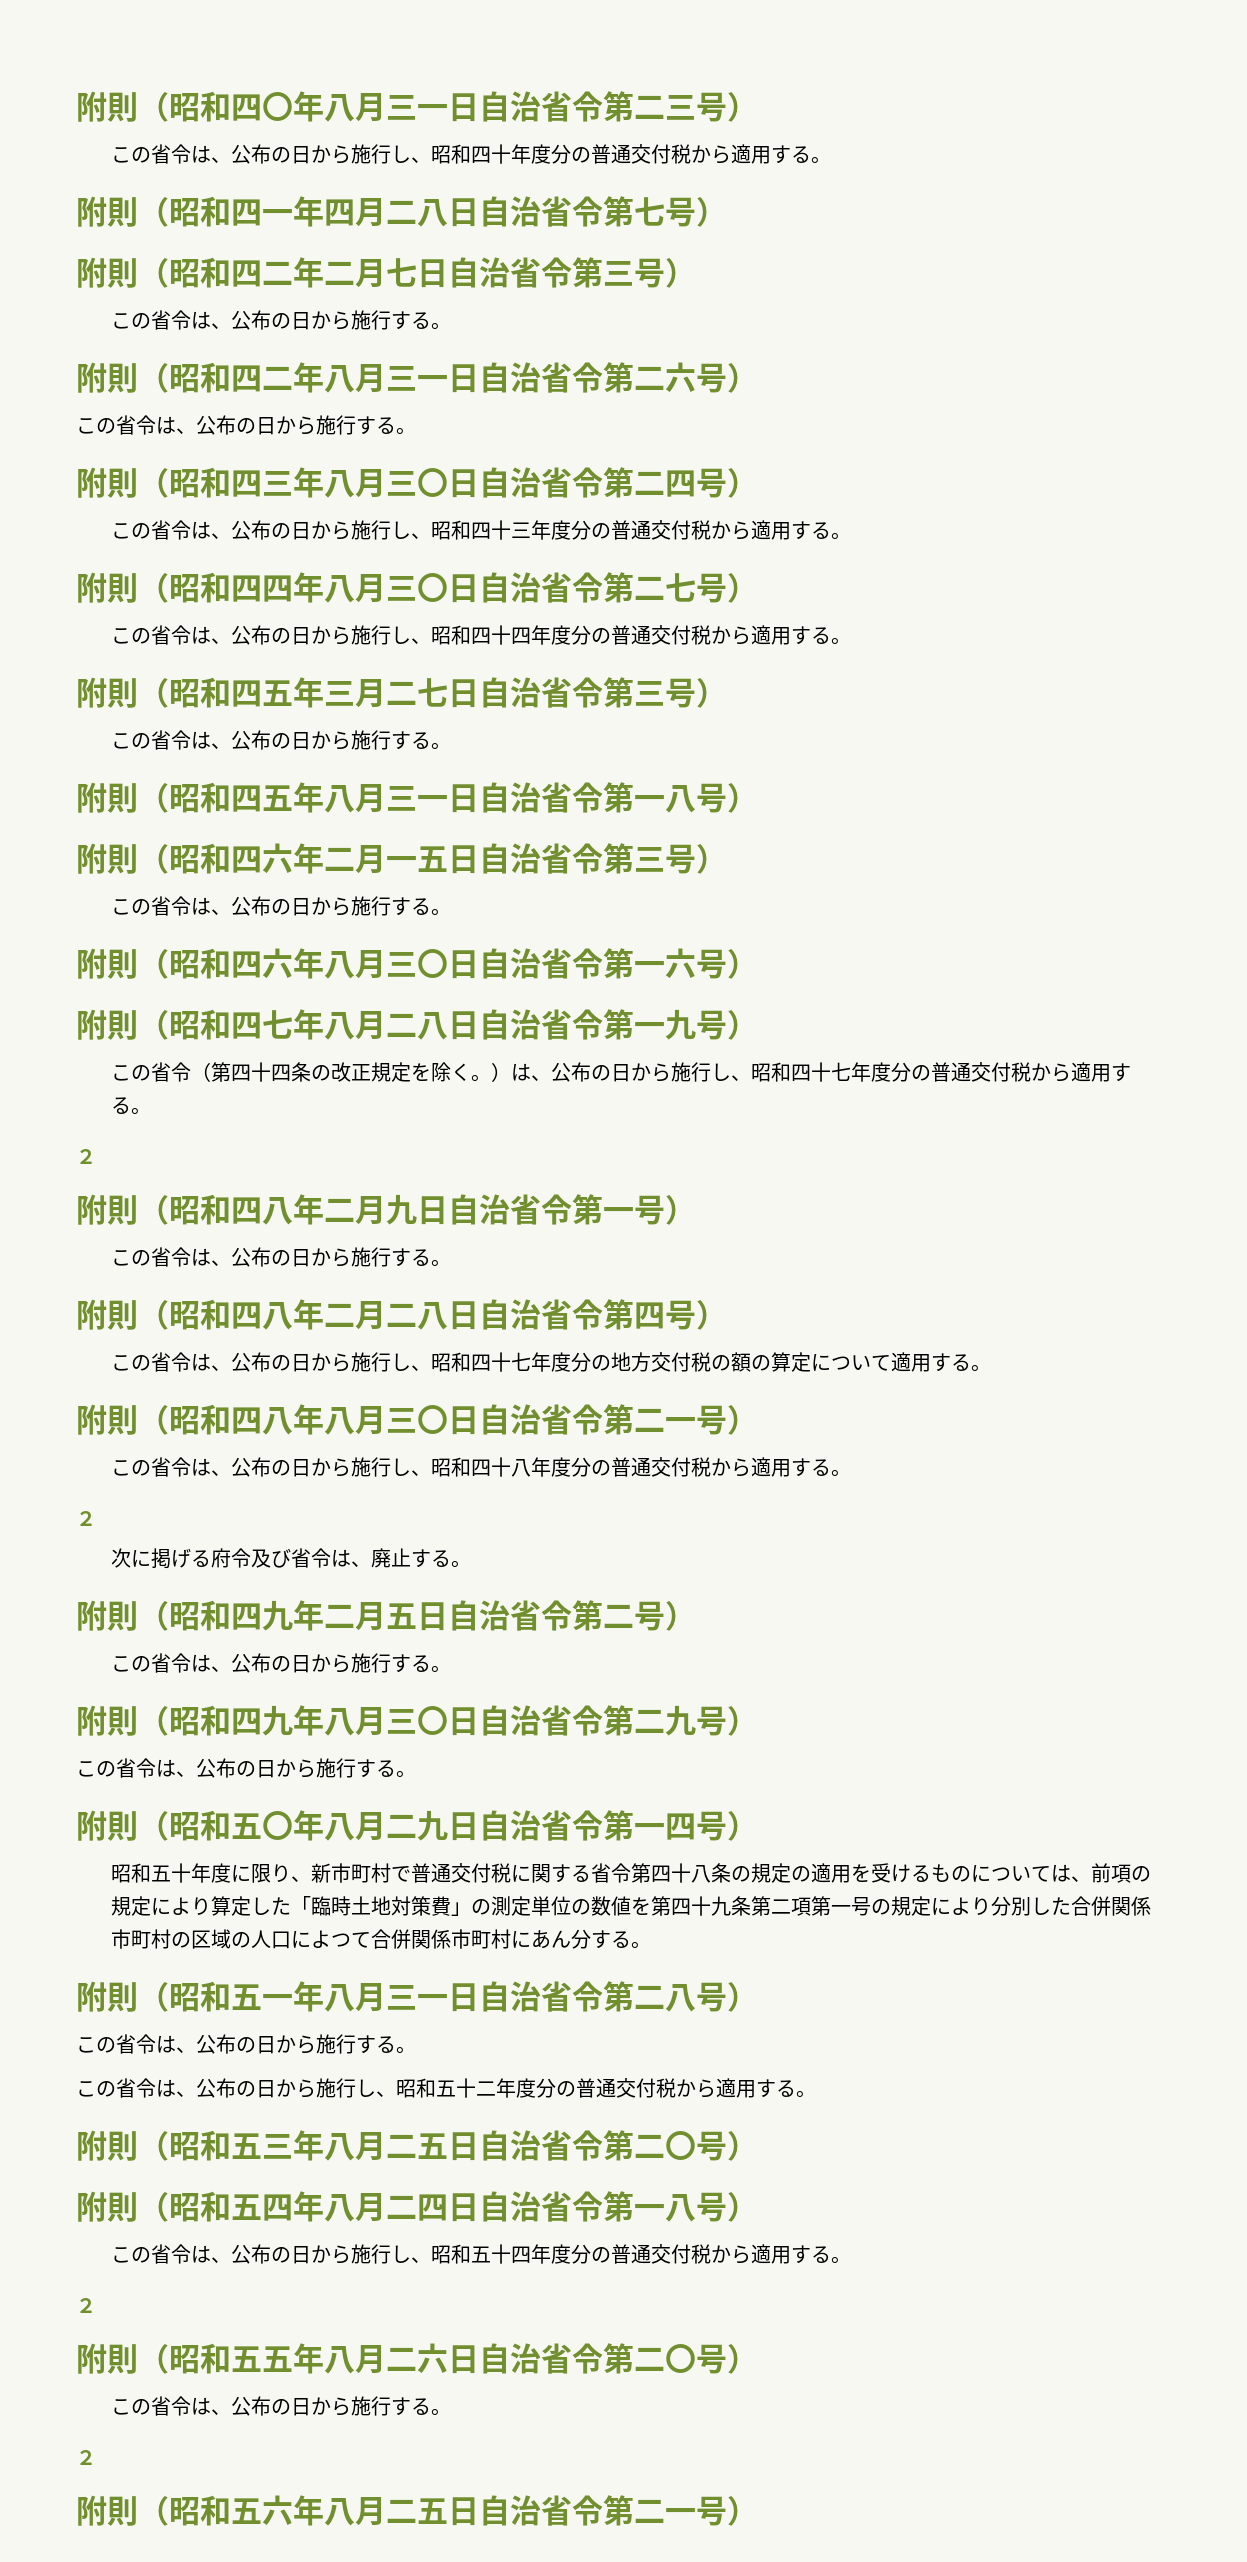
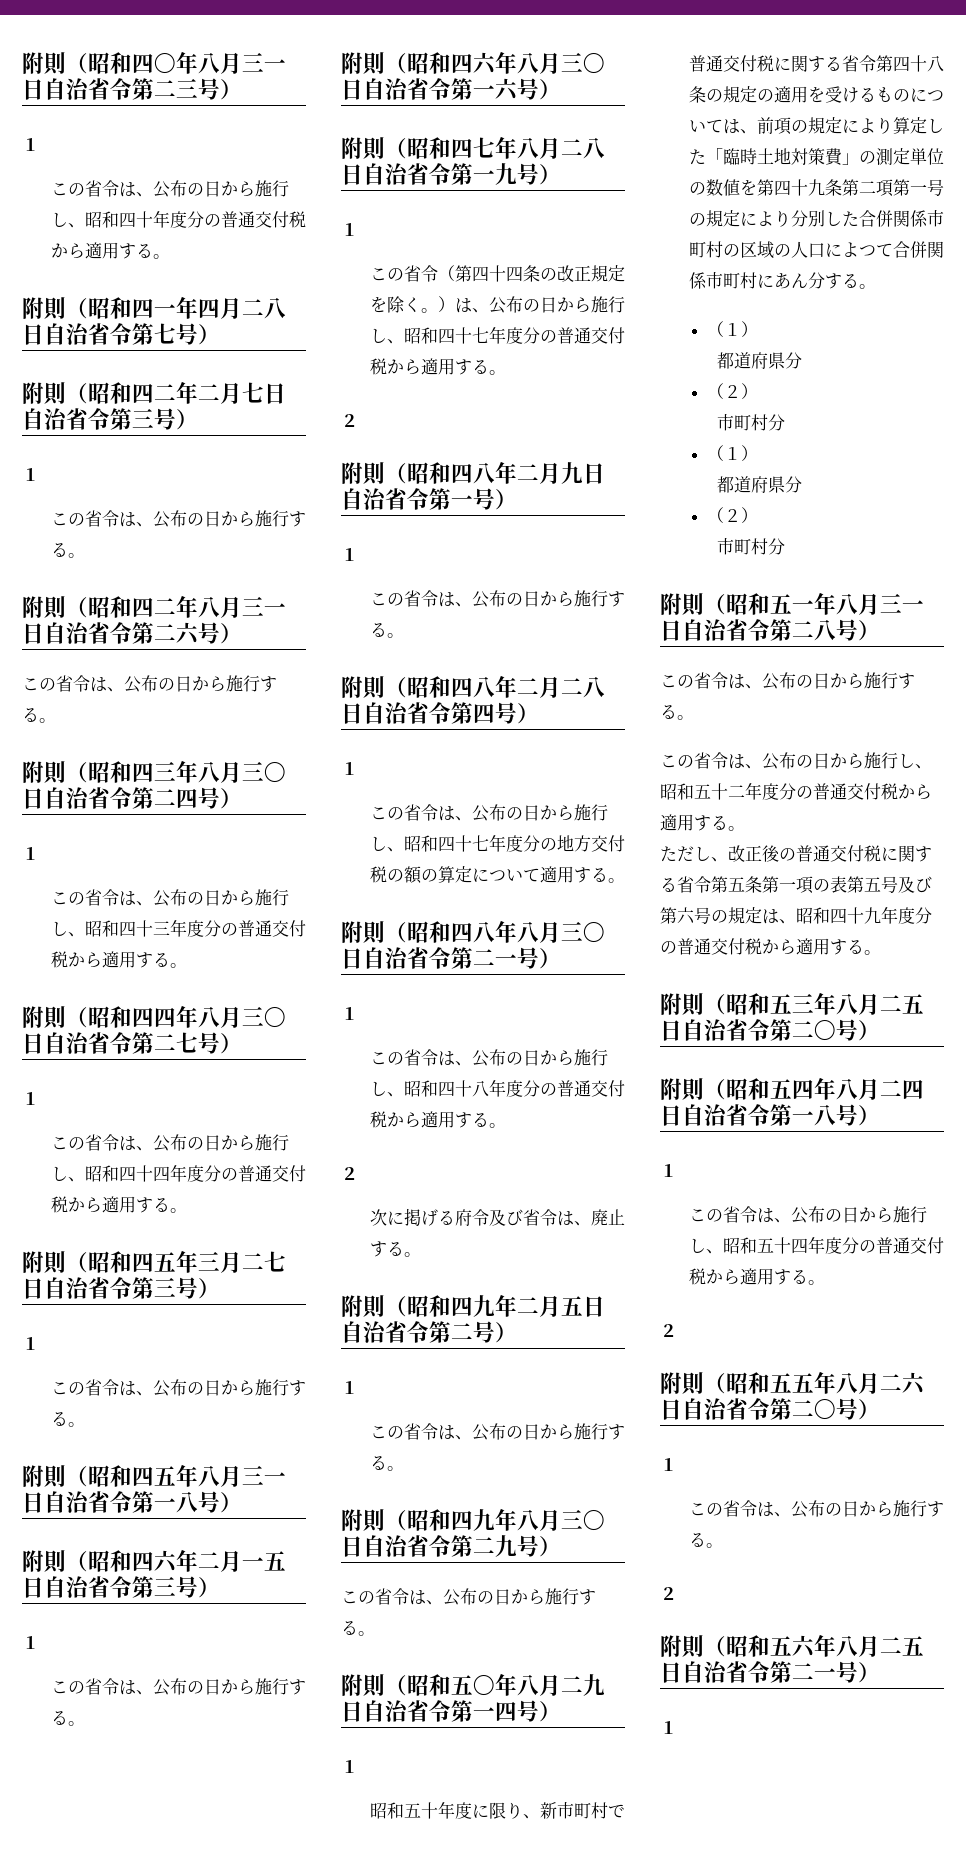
  附則（昭和四〇年八月三一日自治省令第二三号）
+ １
  附則（昭和四二年二月七日自治省令第三号）
+ １
  附則（昭和四三年八月三〇日自治省令第二四号）
+ １
  附則（昭和四四年八月三〇日自治省令第二七号）
+ １
  附則（昭和四五年三月二七日自治省令第三号）
+ １
  附則（昭和四六年二月一五日自治省令第三号）
+ １
  附則（昭和四七年八月二八日自治省令第一九号）
+ １
  附則（昭和四八年二月九日自治省令第一号）
+ １
  附則（昭和四八年二月二八日自治省令第四号）
+ １
  附則（昭和四八年八月三〇日自治省令第二一号）
+ １
  附則（昭和四九年二月五日自治省令第二号）
+ １
  附則（昭和五〇年八月二九日自治省令第一四号）
+ １
  昭和五十年度に限り、新市町村で普通交付税に関する省令第四十八条の規定の適用を受けるものについては、前項の規定により算定した「臨時土地対策費」の測定単位の数値を第四十九条第二項第一号の規定により分別した合併関係市町村の区域の人口によつて合併関係市町村にあん分する。
+ （１）
+ 都道府県分
+ （２）
+ 市町村分
+ （１）
+ 都道府県分
+ （２）
+ 市町村分
+ ただし、改正後の普通交付税に関する省令第五条第一項の表第五号及び第六号の規定は、昭和四十九年度分の普通交付税から適用する。
  附則（昭和五四年八月二四日自治省令第一八号）
+ １
  附則（昭和五五年八月二六日自治省令第二〇号）
+ １
  附則（昭和五六年八月二五日自治省令第二一号）
+ １

